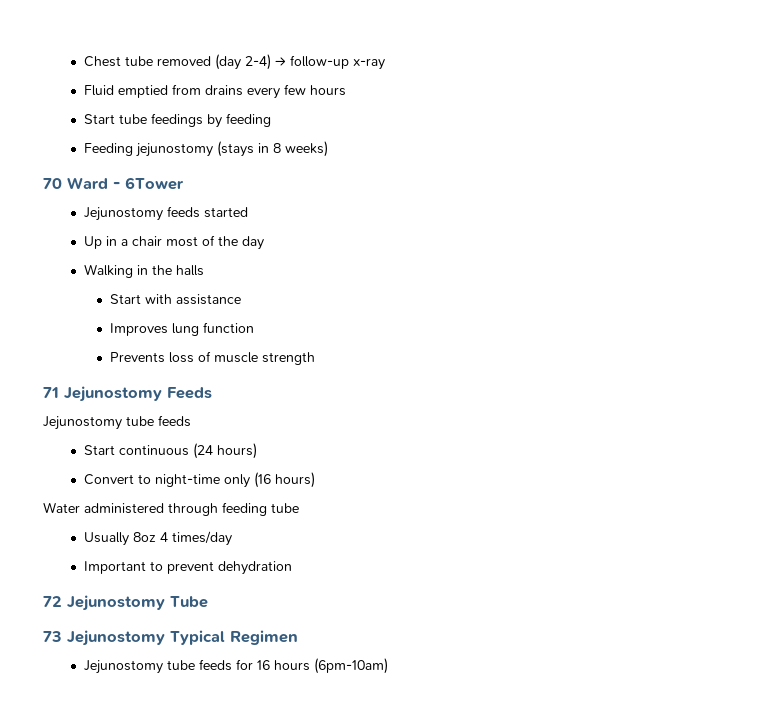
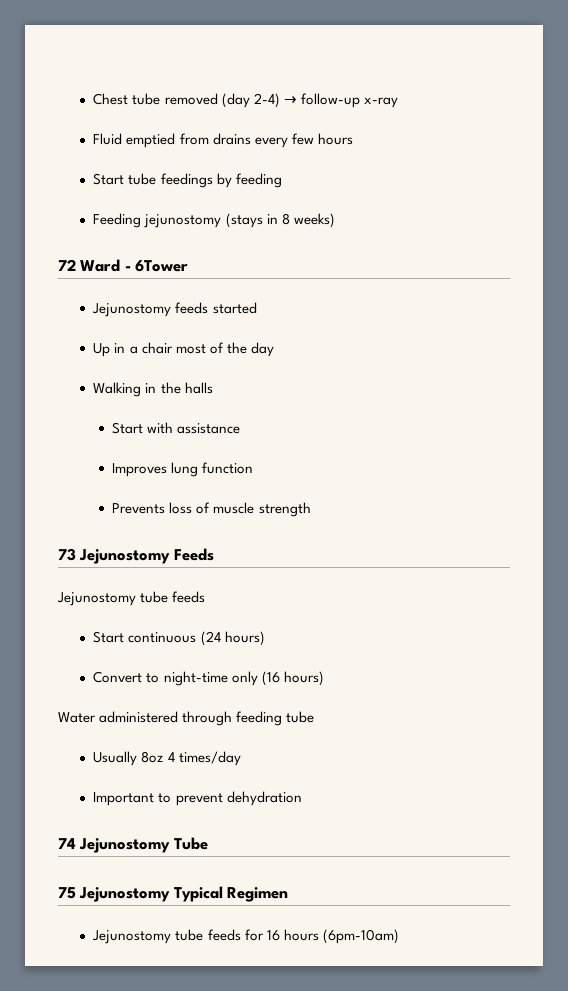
- 70 Ward - 6Tower
+ 72 Ward - 6Tower
- 71 Jejunostomy Feeds
+ 73 Jejunostomy Feeds
- 72 Jejunostomy Tube
+ 74 Jejunostomy Tube
- 73 Jejunostomy Typical Regimen
+ 75 Jejunostomy Typical Regimen

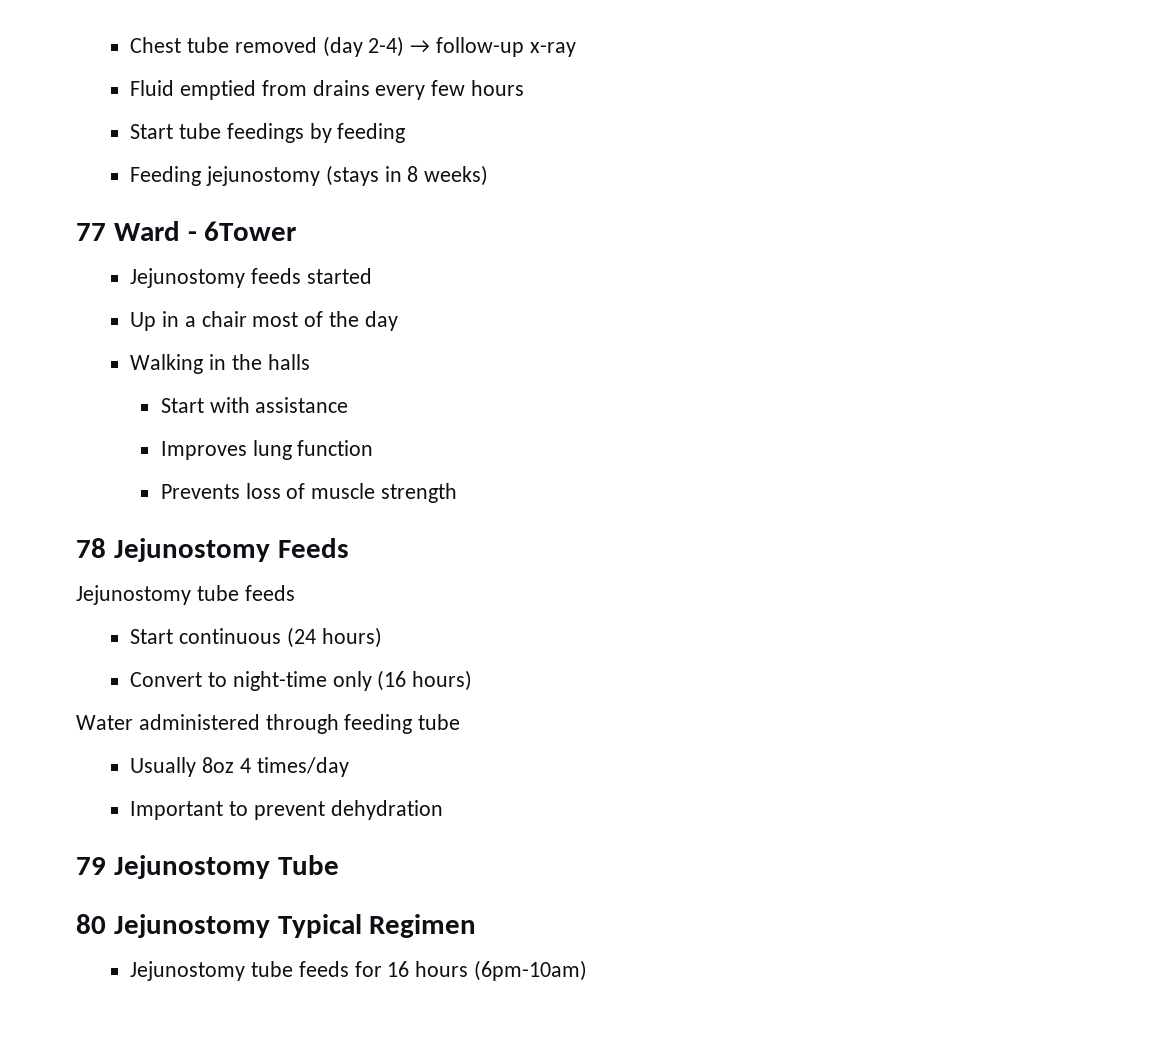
- 72 Ward - 6Tower
+ 77 Ward - 6Tower
- 73 Jejunostomy Feeds
+ 78 Jejunostomy Feeds
- 74 Jejunostomy Tube
+ 79 Jejunostomy Tube
- 75 Jejunostomy Typical Regimen
+ 80 Jejunostomy Typical Regimen

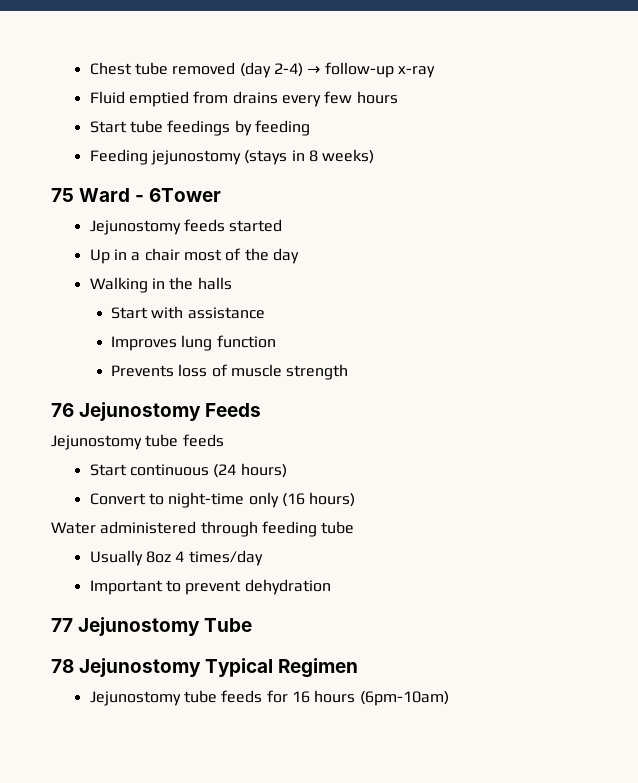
- 77 Ward - 6Tower
+ 75 Ward - 6Tower
- 78 Jejunostomy Feeds
+ 76 Jejunostomy Feeds
- 79 Jejunostomy Tube
+ 77 Jejunostomy Tube
- 80 Jejunostomy Typical Regimen
+ 78 Jejunostomy Typical Regimen

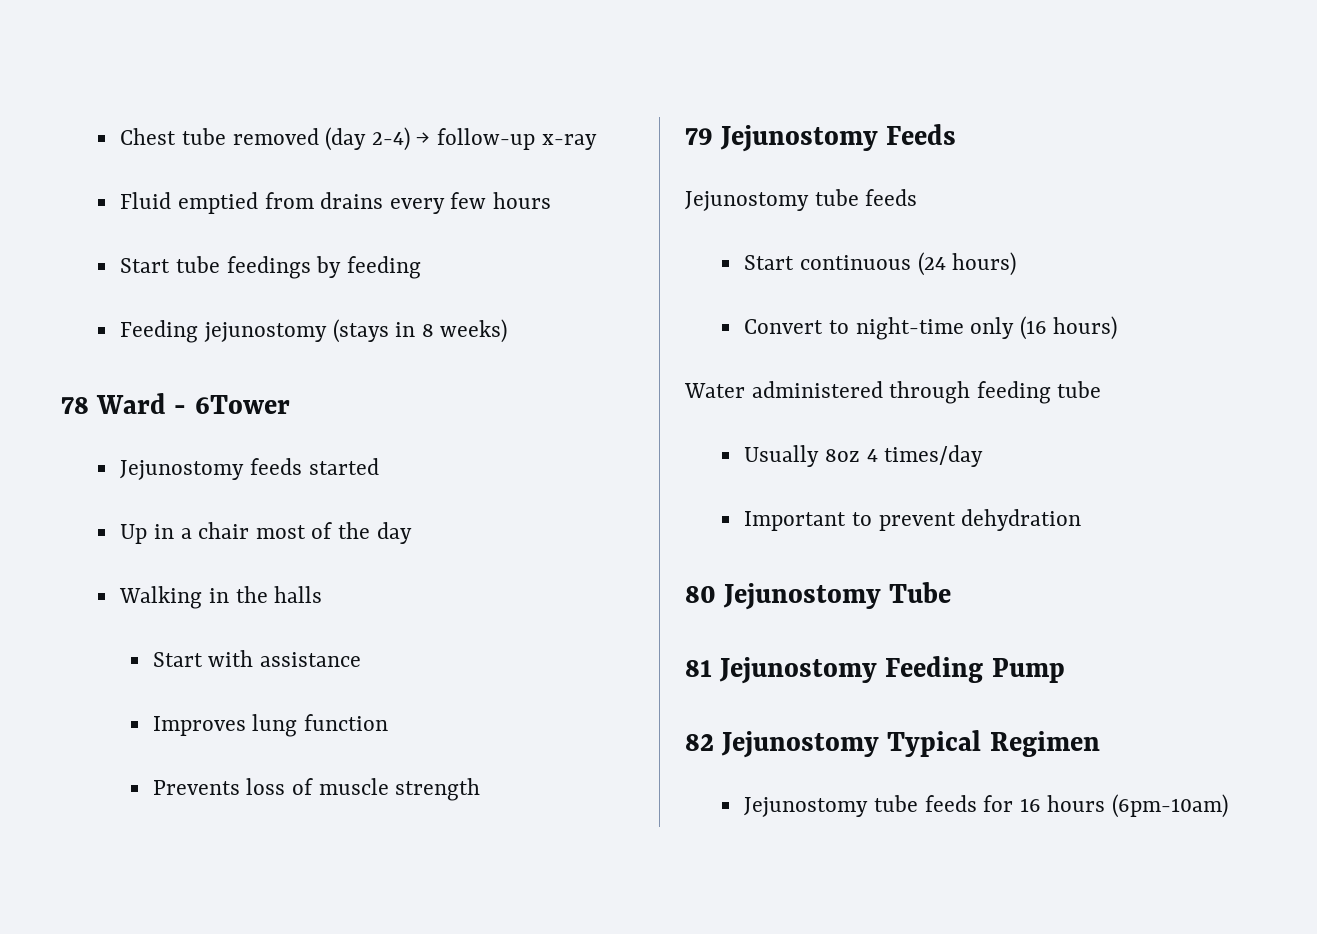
- 75 Ward - 6Tower
+ 78 Ward - 6Tower
- 76 Jejunostomy Feeds
+ 79 Jejunostomy Feeds
- 77 Jejunostomy Tube
+ 80 Jejunostomy Tube
- 78 Jejunostomy Typical Regimen
+ 81 Jejunostomy Feeding Pump
+ 82 Jejunostomy Typical Regimen

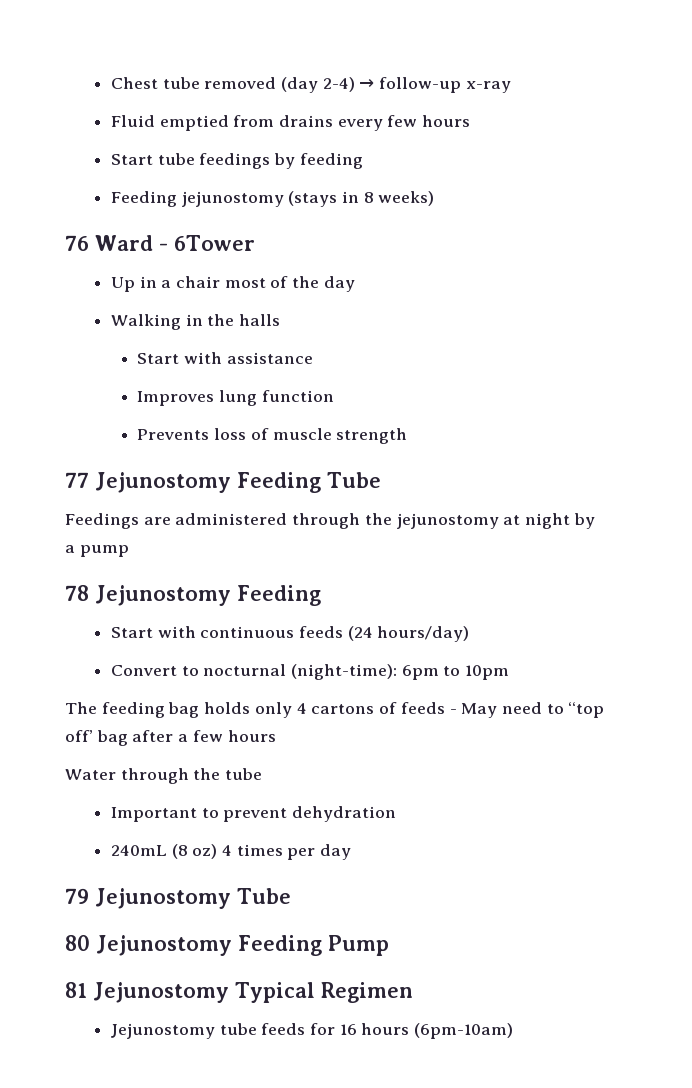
- 78 Ward - 6Tower
+ 76 Ward - 6Tower
- Jejunostomy feeds started
- 79 Jejunostomy Feeds
- Jejunostomy tube feeds
- Start continuous (24 hours)
- Convert to night-time only (16 hours)
- Water administered through feeding tube
- Usually 8oz 4 times/day
+ 77 Jejunostomy Feeding Tube
+ Feedings are administered through the jejunostomy at night by a pump
+ 78 Jejunostomy Feeding
+ Start with continuous feeds (24 hours/day)
+ Convert to nocturnal (night-time): 6pm to 10pm
+ The feeding bag holds only 4 cartons of feeds - May need to “top off’ bag after a few hours
+ Water through the tube
  Important to prevent dehydration
- 80 Jejunostomy Tube
+ 240mL (8 oz) 4 times per day
+ 79 Jejunostomy Tube
- 81 Jejunostomy Feeding Pump
+ 80 Jejunostomy Feeding Pump
- 82 Jejunostomy Typical Regimen
+ 81 Jejunostomy Typical Regimen

